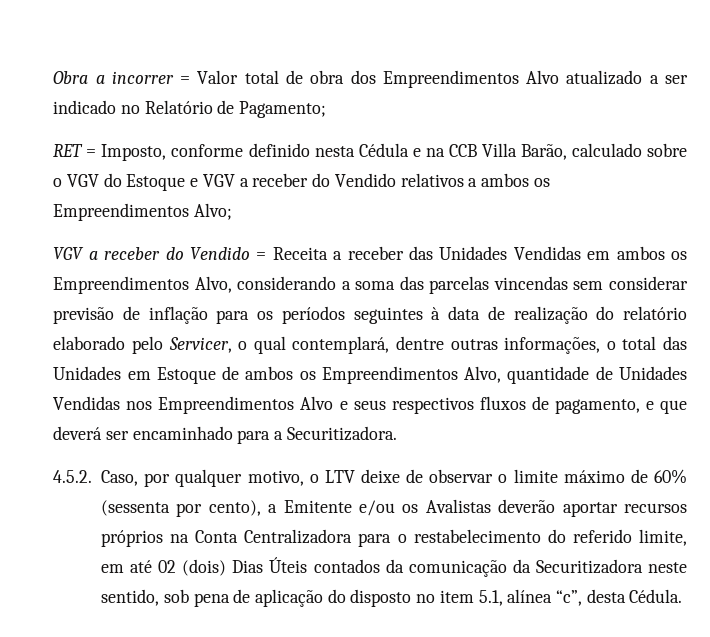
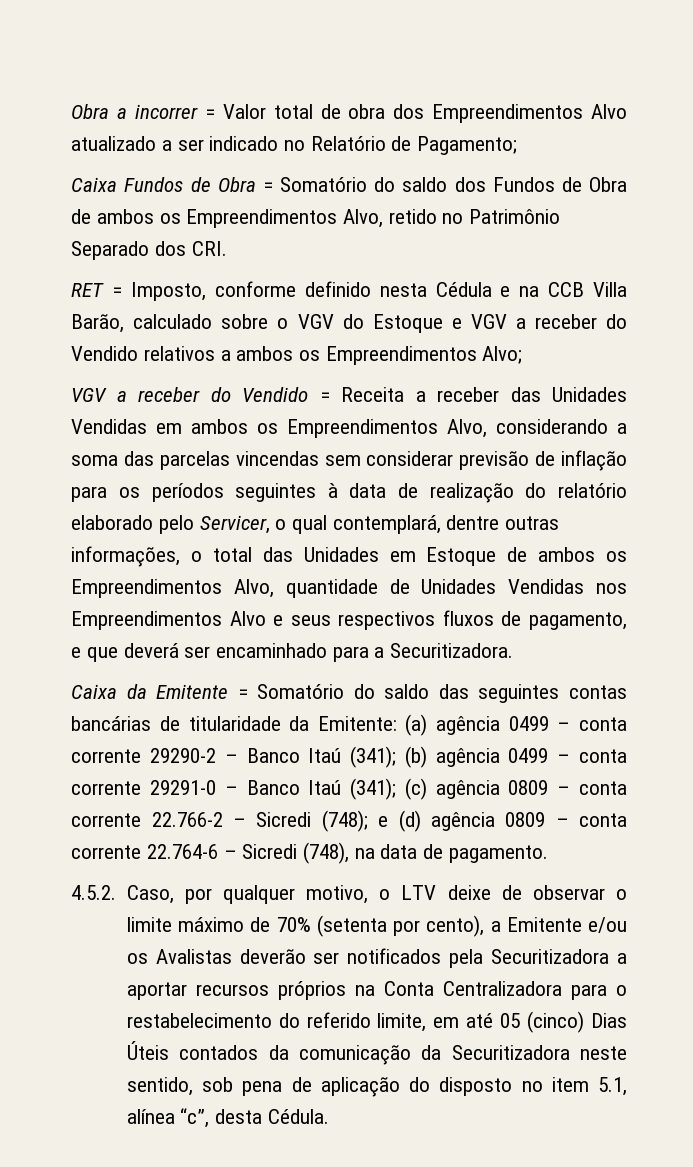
+ Caixa Fundos de Obra = Somatório do saldo dos Fundos de Obra de ambos os Empreendimentos Alvo, retido no Patrimônio Separado dos CRI.
+ Caixa da Emitente = Somatório do saldo das seguintes contas bancárias de titularidade da Emitente: (a) agência 0499 – conta corrente 29290-2 – Banco Itaú (341); (b) agência 0499 – conta corrente 29291-0 – Banco Itaú (341); (c) agência 0809 – conta corrente 22.766-2 – Sicredi (748); e (d) agência 0809 – conta corrente 22.764-6 – Sicredi (748), na data de pagamento.
- 4.5.2. Caso, por qualquer motivo, o LTV deixe de observar o limite máximo de 60% (sessenta por cento), a Emitente e/ou os Avalistas deverão aportar recursos próprios na Conta Centralizadora para o restabelecimento do referido limite, em até 02 (dois) Dias Úteis contados da comunicação da Securitizadora neste sentido, sob pena de aplicação do disposto no item 5.1, alínea “c”, desta Cédula.
+ 4.5.2. Caso, por qualquer motivo, o LTV deixe de observar o limite máximo de 70% (setenta por cento), a Emitente e/ou os Avalistas deverão ser notificados pela Securitizadora a aportar recursos próprios na Conta Centralizadora para o restabelecimento do referido limite, em até 05 (cinco) Dias Úteis contados da comunicação da Securitizadora neste sentido, sob pena de aplicação do disposto no item 5.1, alínea “c”, desta Cédula.

